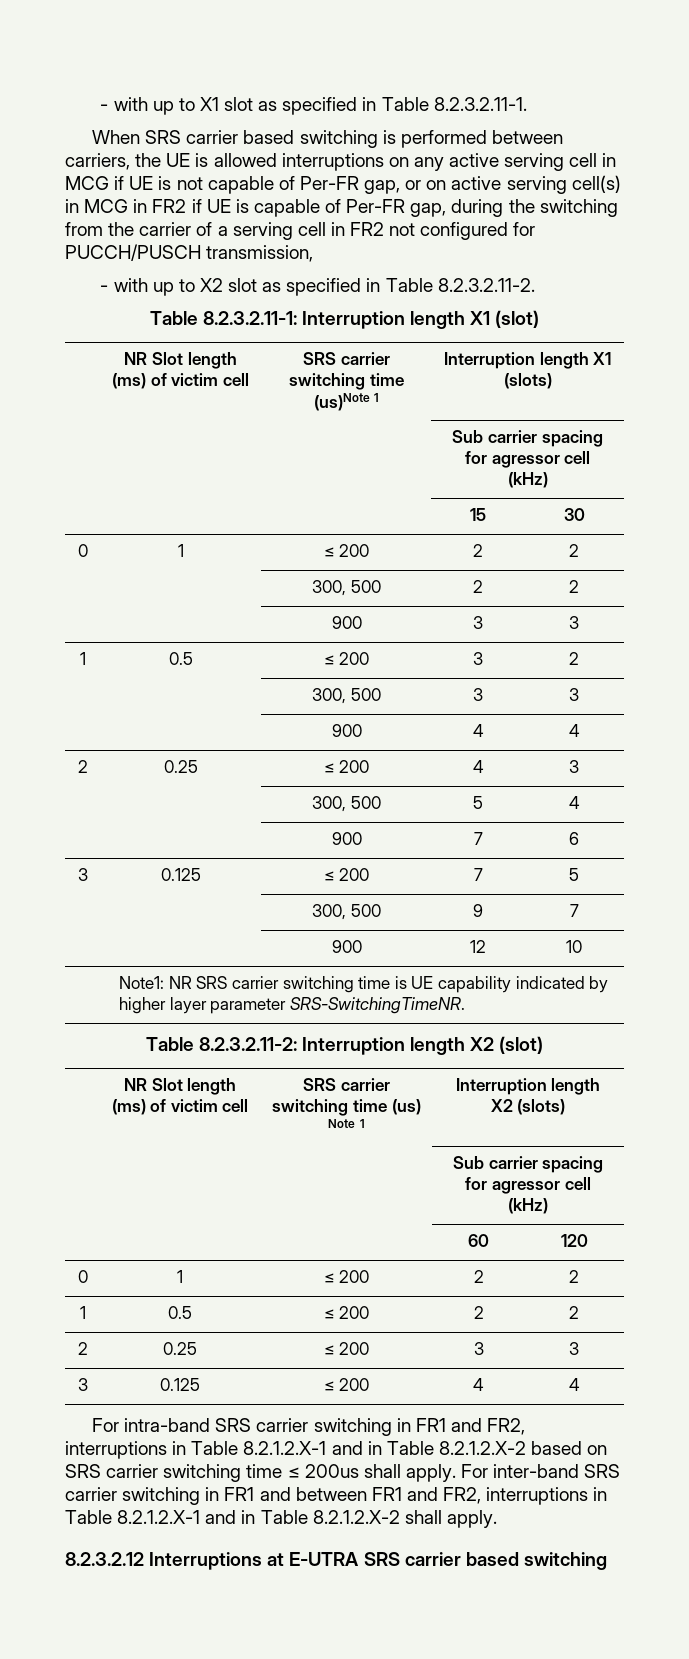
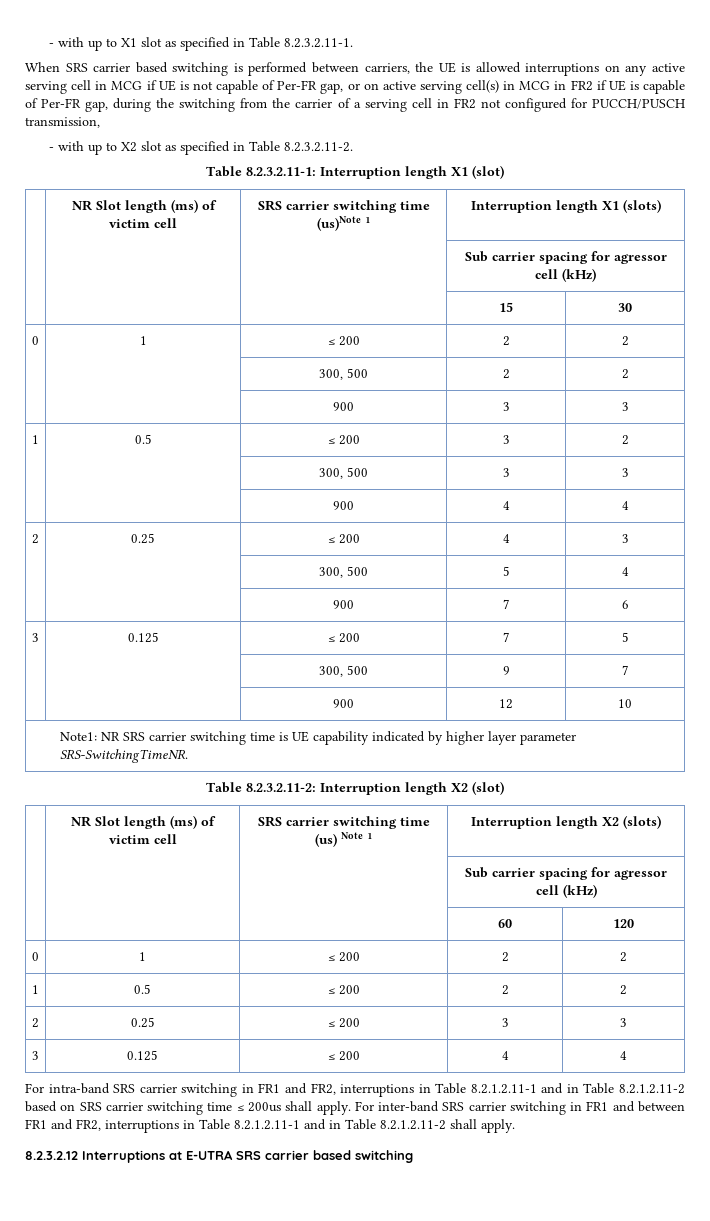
- For intra-band SRS carrier switching in FR1 and FR2, interruptions in Table 8.2.1.2.X-1 and in Table 8.2.1.2.X-2 based on SRS carrier switching time ≤ 200us shall apply.
+ For intra-band SRS carrier switching in FR1 and FR2, interruptions in Table 8.2.1.2.11-1 and in Table 8.2.1.2.11-2 based on SRS carrier switching time ≤ 200us shall apply.
- For inter-band SRS carrier switching in FR1 and between FR1 and FR2, interruptions in Table 8.2.1.2.X-1 and in Table 8.2.1.2.X-2 shall apply.
+ For inter-band SRS carrier switching in FR1 and between FR1 and FR2, interruptions in Table 8.2.1.2.11-1 and in Table 8.2.1.2.11-2 shall apply.

